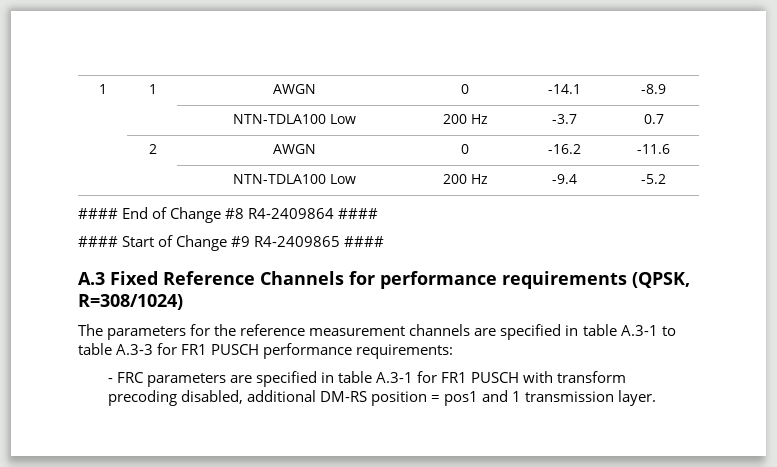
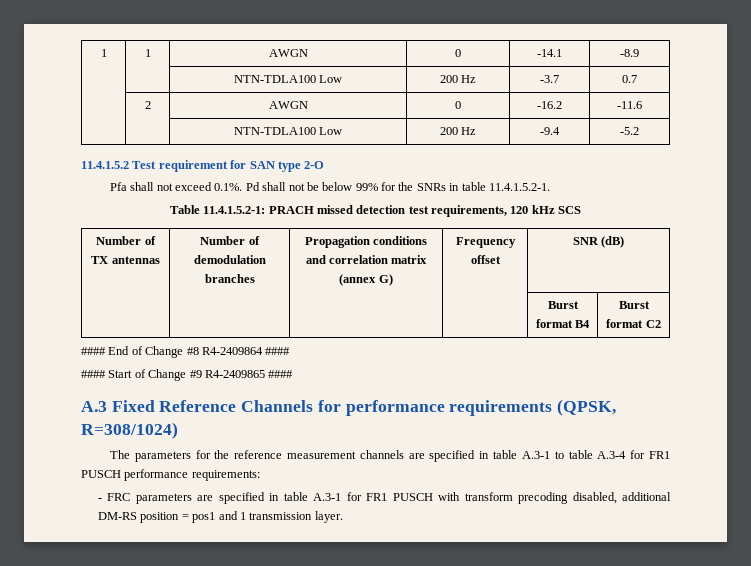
+ 11.4.1.5.2 Test requirement for SAN type 2-O
+ Pfa shall not exceed 0.1%. Pd shall not be below 99% for the SNRs in table 11.4.1.5.2-1.
+ Table 11.4.1.5.2-1: PRACH missed detection test requirements, 120 kHz SCS
+ Number of TX antennas | Number of demodulation branches | Propagation conditions and correlation matrix (annex G) | Frequency offset | SNR (dB)
+ | | | | Burst format B4 | Burst format C2
- The parameters for the reference measurement channels are specified in table A.3-1 to table A.3-3 for FR1 PUSCH performance requirements:
+ The parameters for the reference measurement channels are specified in table A.3-1 to table A.3-4 for FR1 PUSCH performance requirements:

